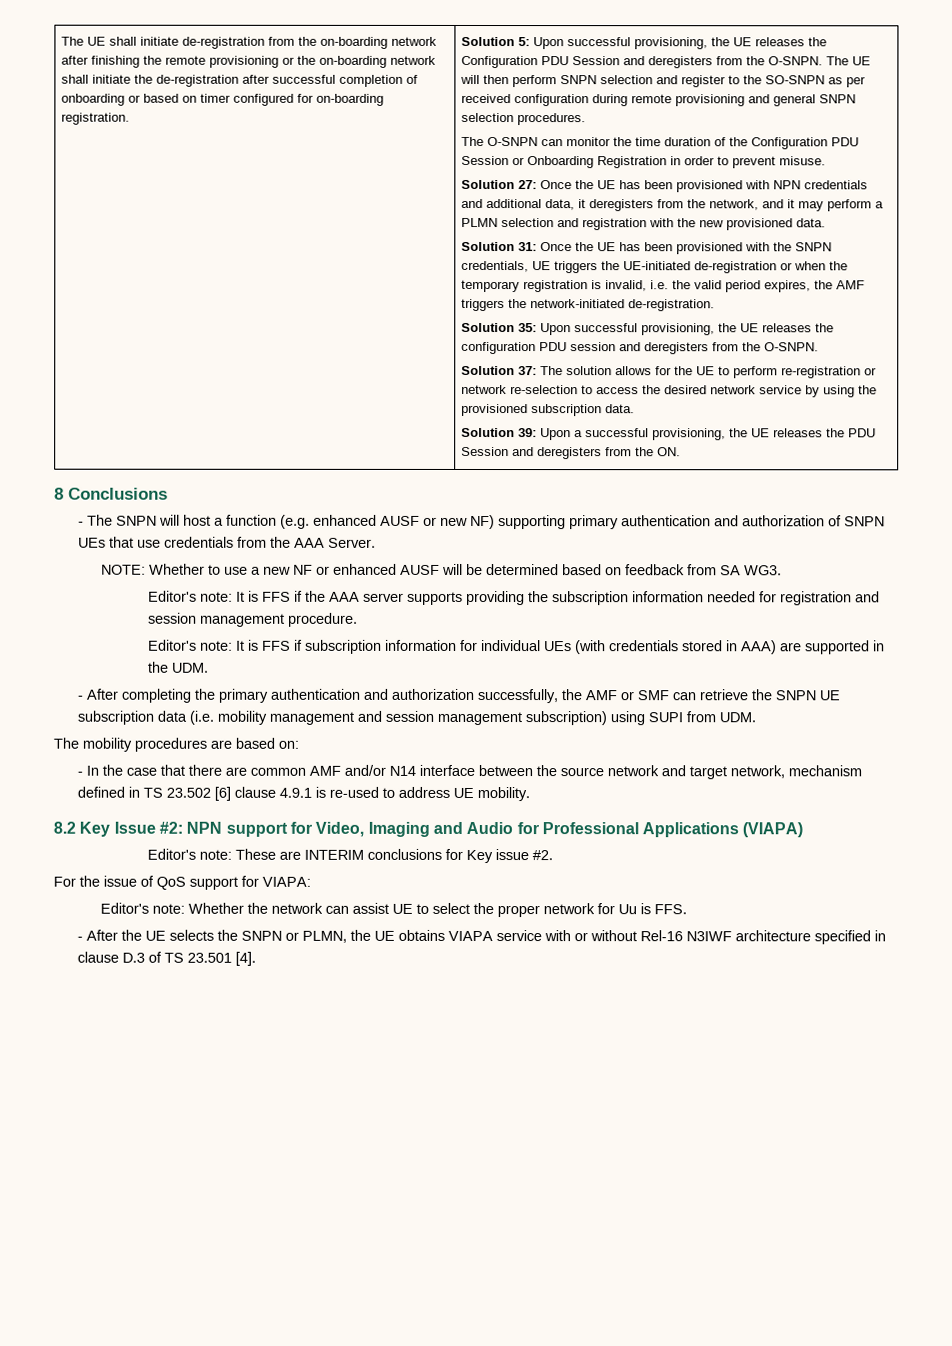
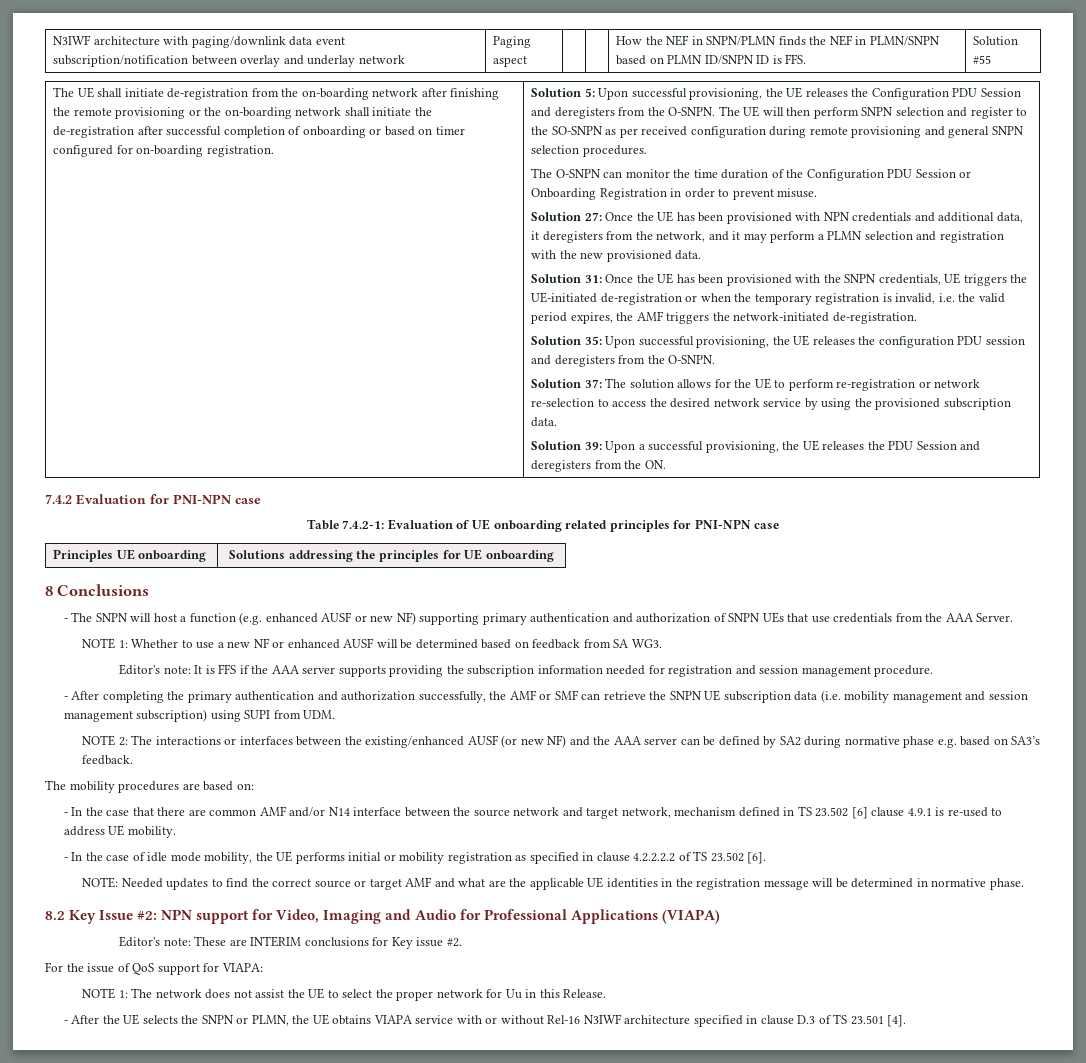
+ N3IWF architecture with paging/downlink data event subscription/notification between overlay and underlay network | Paging aspect | | | How the NEF in SNPN/PLMN finds the NEF in PLMN/SNPN based on PLMN ID/SNPN ID is FFS. | Solution #55
+ 7.4.2 Evaluation for PNI-NPN case
+ Table 7.4.2-1: Evaluation of UE onboarding related principles for PNI-NPN case
+ Principles UE onboarding | Solutions addressing the principles for UE onboarding
- NOTE: Whether to use a new NF or enhanced AUSF will be determined based on feedback from SA WG3.
+ NOTE 1: Whether to use a new NF or enhanced AUSF will be determined based on feedback from SA WG3.
- Editor's note: It is FFS if subscription information for individual UEs (with credentials stored in AAA) are supported in the UDM.
+ NOTE 2: The interactions or interfaces between the existing/enhanced AUSF (or new NF) and the AAA server can be defined by SA2 during normative phase e.g. based on SA3’s feedback.
+ - In the case of idle mode mobility, the UE performs initial or mobility registration as specified in clause 4.2.2.2.2 of TS 23.502 [6].
+ NOTE: Needed updates to find the correct source or target AMF and what are the applicable UE identities in the registration message will be determined in normative phase.
- Editor's note: Whether the network can assist UE to select the proper network for Uu is FFS.
+ NOTE 1: The network does not assist the UE to select the proper network for Uu in this Release.

